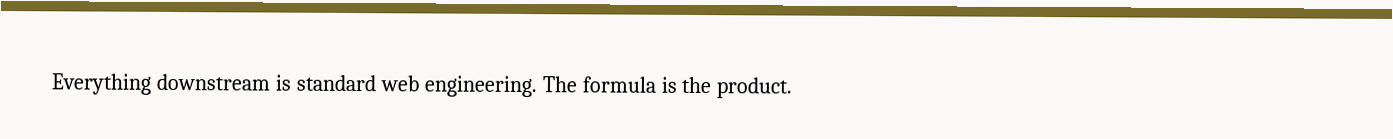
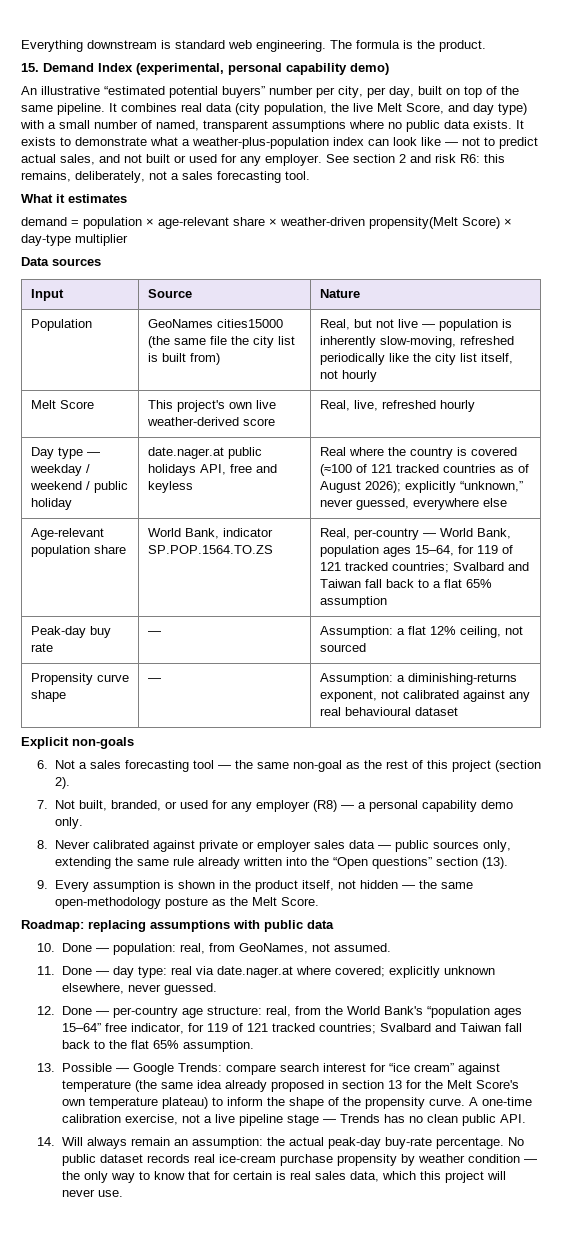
+ 15. Demand Index (experimental, personal capability demo)
+ An illustrative “estimated potential buyers” number per city, per day, built on top of the same pipeline. It combines real data (city population, the live Melt Score, and day type) with a small number of named, transparent assumptions where no public data exists. It exists to demonstrate what a weather-plus-population index can look like — not to predict actual sales, and not built or used for any employer. See section 2 and risk R6: this remains, deliberately, not a sales forecasting tool.
+ What it estimates
+ demand = population × age-relevant share × weather-driven propensity(Melt Score) × day-type multiplier
+ Data sources
+ Input | Source | Nature
+ Population | GeoNames cities15000 (the same file the city list is built from) | Real, but not live — population is inherently slow-moving, refreshed periodically like the city list itself, not hourly
+ Melt Score | This project's own live weather-derived score | Real, live, refreshed hourly
+ Day type — weekday / weekend / public holiday | date.nager.at public holidays API, free and keyless | Real where the country is covered (≈100 of 121 tracked countries as of August 2026); explicitly “unknown,” never guessed, everywhere else
+ Age-relevant population share | World Bank, indicator SP.POP.1564.TO.ZS | Real, per-country — World Bank, population ages 15–64, for 119 of 121 tracked countries; Svalbard and Taiwan fall back to a flat 65% assumption
+ Peak-day buy rate | — | Assumption: a flat 12% ceiling, not sourced
+ Propensity curve shape | — | Assumption: a diminishing-returns exponent, not calibrated against any real behavioural dataset
+ Explicit non-goals
+ 6. Not a sales forecasting tool — the same non-goal as the rest of this project (section 2).
+ 7. Not built, branded, or used for any employer (R8) — a personal capability demo only.
+ 8. Never calibrated against private or employer sales data — public sources only, extending the same rule already written into the “Open questions” section (13).
+ 9. Every assumption is shown in the product itself, not hidden — the same open-methodology posture as the Melt Score.
+ Roadmap: replacing assumptions with public data
+ 10. Done — population: real, from GeoNames, not assumed.
+ 11. Done — day type: real via date.nager.at where covered; explicitly unknown elsewhere, never guessed.
+ 12. Done — per-country age structure: real, from the World Bank's “population ages 15–64” free indicator, for 119 of 121 tracked countries; Svalbard and Taiwan fall back to the flat 65% assumption.
+ 13. Possible — Google Trends: compare search interest for “ice cream” against temperature (the same idea already proposed in section 13 for the Melt Score's own temperature plateau) to inform the shape of the propensity curve. A one-time calibration exercise, not a live pipeline stage — Trends has no clean public API.
+ 14. Will always remain an assumption: the actual peak-day buy-rate percentage. No public dataset records real ice-cream purchase propensity by weather condition — the only way to know that for certain is real sales data, which this project will never use.

